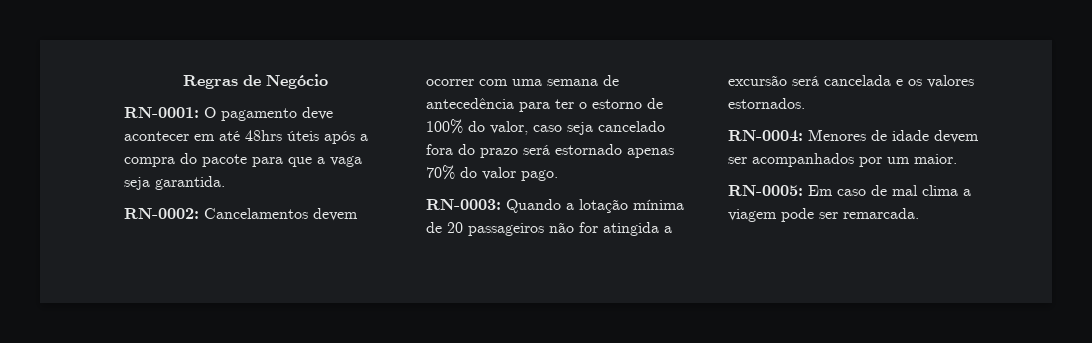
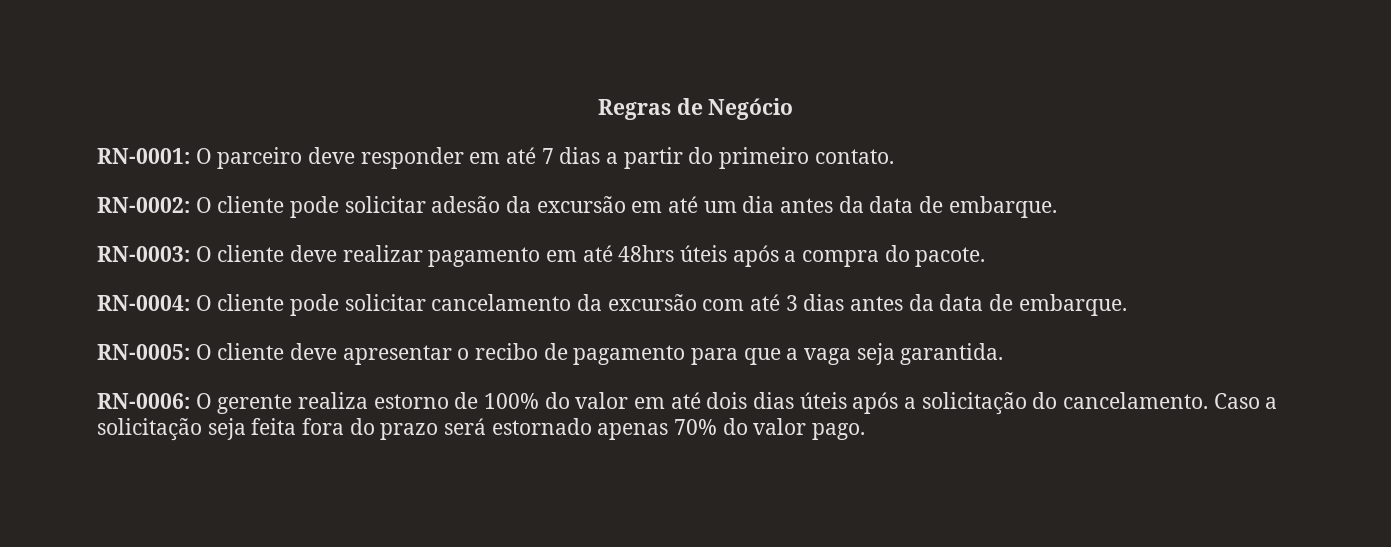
- RN-0001: O pagamento deve acontecer em até 48hrs úteis após a compra do pacote para que a vaga seja garantida.
+ RN-0001: O parceiro deve responder em até 7 dias a partir do primeiro contato.
+ RN-0002: O cliente pode solicitar adesão da excursão em até um dia antes da data de embarque.
+ RN-0003: O cliente deve realizar pagamento em até 48hrs úteis após a compra do pacote.
+ RN-0004: O cliente pode solicitar cancelamento da excursão com até 3 dias antes da data de embarque.
+ RN-0005: O cliente deve apresentar o recibo de pagamento para que a vaga seja garantida.
- RN-0002: Cancelamentos devem ocorrer com uma semana de antecedência para ter o estorno de 100% do valor, caso seja cancelado fora do prazo será estornado apenas 70% do valor pago.
+ RN-0006: O gerente realiza estorno de 100% do valor em até dois dias úteis após a solicitação do cancelamento. Caso a solicitação seja feita fora do prazo será estornado apenas 70% do valor pago.
- RN-0003: Quando a lotação mínima de 20 passageiros não for atingida a excursão será cancelada e os valores estornados.
- RN-0004: Menores de idade devem ser acompanhados por um maior.
- RN-0005: Em caso de mal clima a viagem pode ser remarcada.

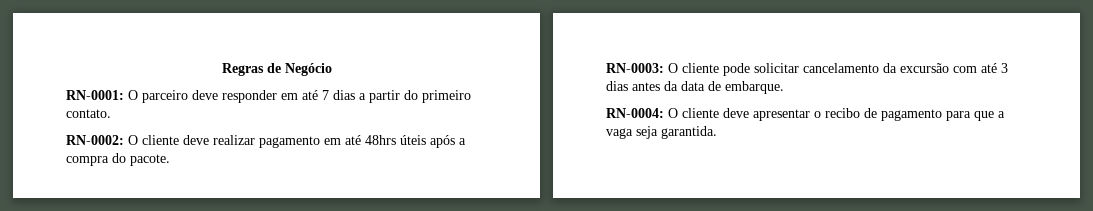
- RN-0002: O cliente pode solicitar adesão da excursão em até um dia antes da data de embarque.
- RN-0003: O cliente deve realizar pagamento em até 48hrs úteis após a compra do pacote.
+ RN-0002: O cliente deve realizar pagamento em até 48hrs úteis após a compra do pacote.
- RN-0004: O cliente pode solicitar cancelamento da excursão com até 3 dias antes da data de embarque.
+ RN-0003: O cliente pode solicitar cancelamento da excursão com até 3 dias antes da data de embarque.
- RN-0005: O cliente deve apresentar o recibo de pagamento para que a vaga seja garantida.
+ RN-0004: O cliente deve apresentar o recibo de pagamento para que a vaga seja garantida.
- RN-0006: O gerente realiza estorno de 100% do valor em até dois dias úteis após a solicitação do cancelamento. Caso a solicitação seja feita fora do prazo será estornado apenas 70% do valor pago.

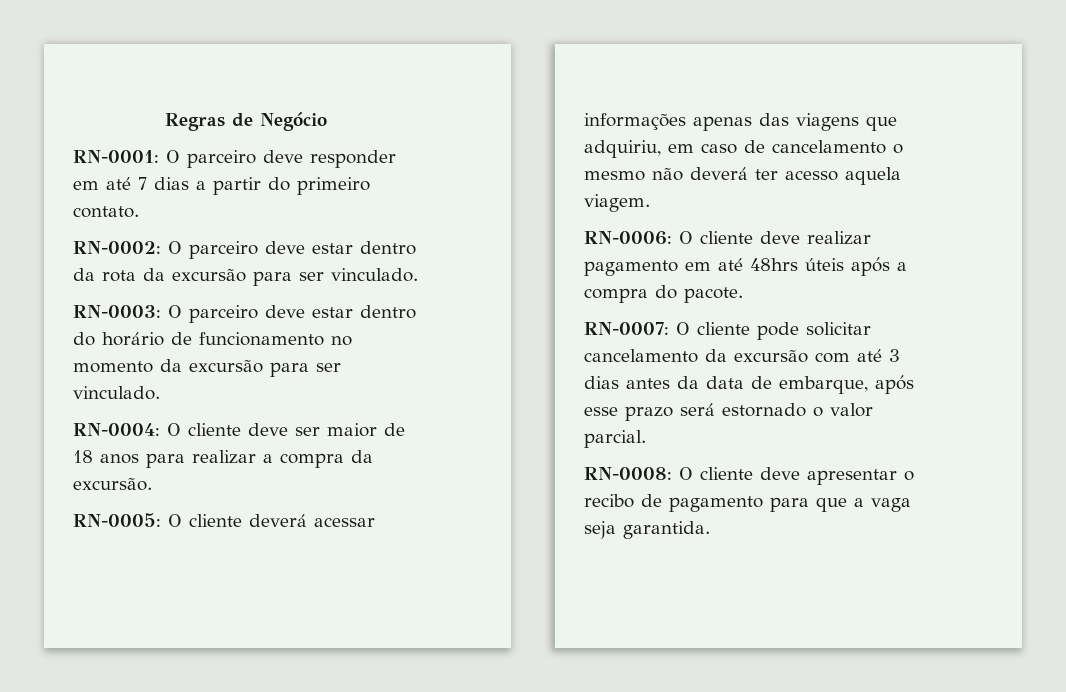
- RN-0002: O cliente deve realizar pagamento em até 48hrs úteis após a compra do pacote.
+ RN-0002: O parceiro deve estar dentro da rota da excursão para ser vinculado.
+ RN-0003: O parceiro deve estar dentro do horário de funcionamento no momento da excursão para ser vinculado.
+ RN-0004: O cliente deve ser maior de 18 anos para realizar a compra da excursão.
+ RN-0005: O cliente deverá acessar informações apenas das viagens que adquiriu, em caso de cancelamento o mesmo não deverá ter acesso aquela viagem.
+ RN-0006: O cliente deve realizar pagamento em até 48hrs úteis após a compra do pacote.
- RN-0003: O cliente pode solicitar cancelamento da excursão com até 3 dias antes da data de embarque.
- RN-0004: O cliente deve apresentar o recibo de pagamento para que a vaga seja garantida.
+ RN-0007: O cliente pode solicitar cancelamento da excursão com até 3 dias antes da data de embarque, após esse prazo será estornado o valor parcial.
+ RN-0008: O cliente deve apresentar o recibo de pagamento para que a vaga seja garantida.

